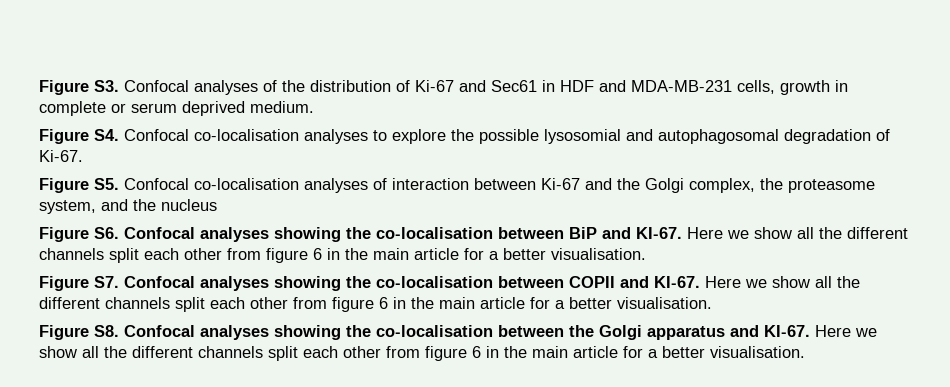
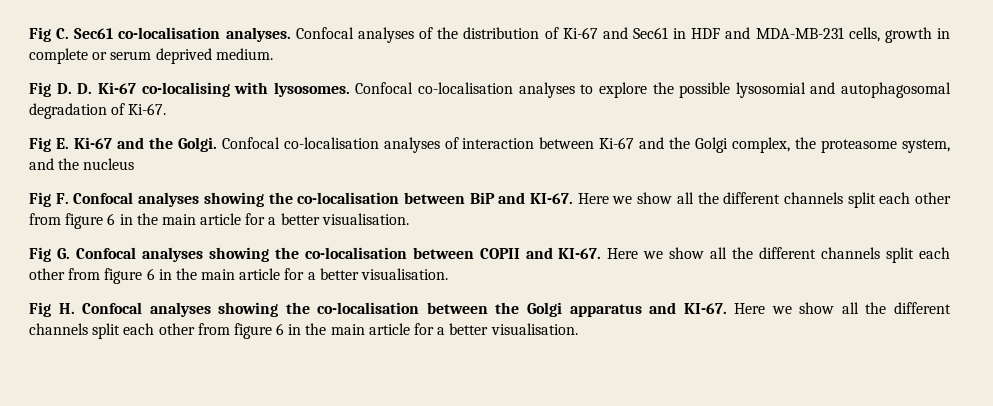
- Figure S3. Confocal analyses of the distribution of Ki-67 and Sec61 in HDF and MDA-MB-231 cells, growth in complete or serum deprived medium.
+ Fig C. Sec61 co-localisation analyses. Confocal analyses of the distribution of Ki-67 and Sec61 in HDF and MDA-MB-231 cells, growth in complete or serum deprived medium.
- Figure S4. Confocal co-localisation analyses to explore the possible lysosomial and autophagosomal degradation of Ki-67.
+ Fig D. D. Ki-67 co-localising with lysosomes. Confocal co-localisation analyses to explore the possible lysosomial and autophagosomal degradation of Ki-67.
- Figure S5. Confocal co-localisation analyses of interaction between Ki-67 and the Golgi complex, the proteasome system, and the nucleus
+ Fig E. Ki-67 and the Golgi. Confocal co-localisation analyses of interaction between Ki-67 and the Golgi complex, the proteasome system, and the nucleus
- Figure S6. Confocal analyses showing the co-localisation between BiP and KI-67.
+ Fig F. Confocal analyses showing the co-localisation between BiP and KI-67.
- Figure S7. Confocal analyses showing the co-localisation between COPII and KI-67.
+ Fig G. Confocal analyses showing the co-localisation between COPII and KI-67.
- Figure S8. Confocal analyses showing the co-localisation between the Golgi apparatus and KI-67.
+ Fig H. Confocal analyses showing the co-localisation between the Golgi apparatus and KI-67.

